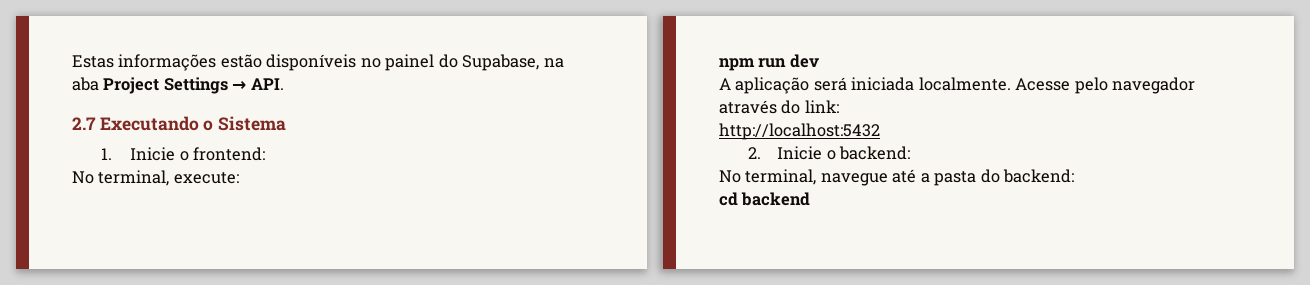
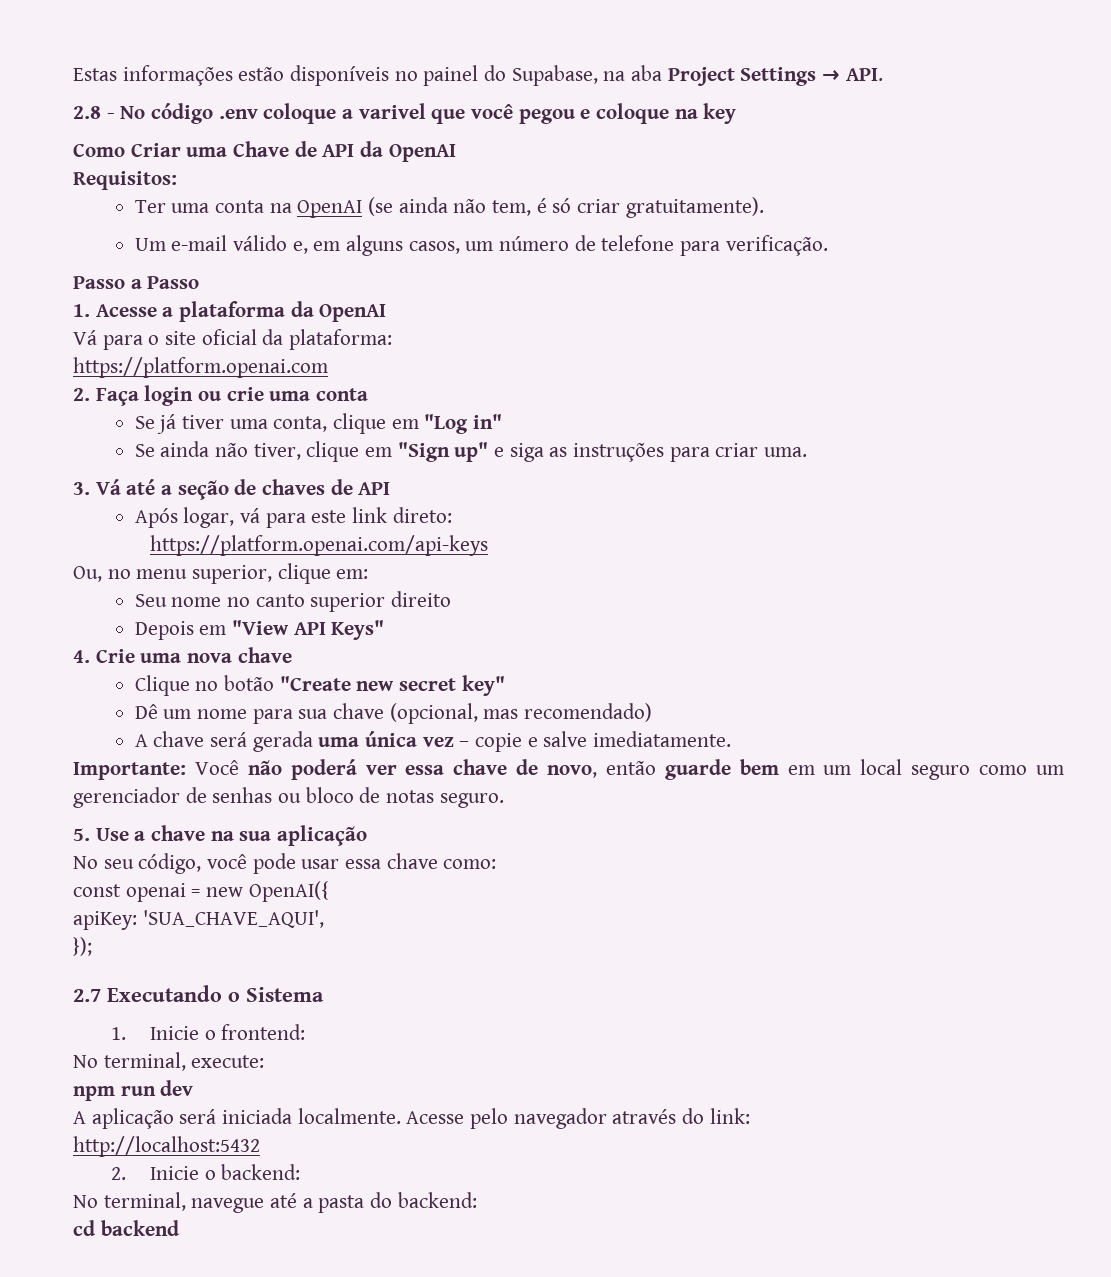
+ 2.8 - No código .env coloque a varivel que você pegou e coloque na key
+ Como Criar uma Chave de API da OpenAI
+ Requisitos:
+ Ter uma conta na OpenAI (se ainda não tem, é só criar gratuitamente).
+ Um e-mail válido e, em alguns casos, um número de telefone para verificação.
+ Passo a Passo
+ 1. Acesse a plataforma da OpenAI
+ Vá para o site oficial da plataforma:
+ https://platform.openai.com
+ 2. Faça login ou crie uma conta
+ Se já tiver uma conta, clique em "Log in"
+ Se ainda não tiver, clique em "Sign up" e siga as instruções para criar uma.
+ 3. Vá até a seção de chaves de API
+ Após logar, vá para este link direto:
+ https://platform.openai.com/api-keys
+ Ou, no menu superior, clique em:
+ Seu nome no canto superior direito
+ Depois em "View API Keys"
+ 4. Crie uma nova chave
+ Clique no botão "Create new secret key"
+ Dê um nome para sua chave (opcional, mas recomendado)
+ A chave será gerada uma única vez – copie e salve imediatamente.
+ Importante: Você não poderá ver essa chave de novo, então guarde bem em um local seguro como um gerenciador de senhas ou bloco de notas seguro.
+ 5. Use a chave na sua aplicação
+ No seu código, você pode usar essa chave como:
+ const openai = new OpenAI({
+ apiKey: 'SUA_CHAVE_AQUI',
+ });

